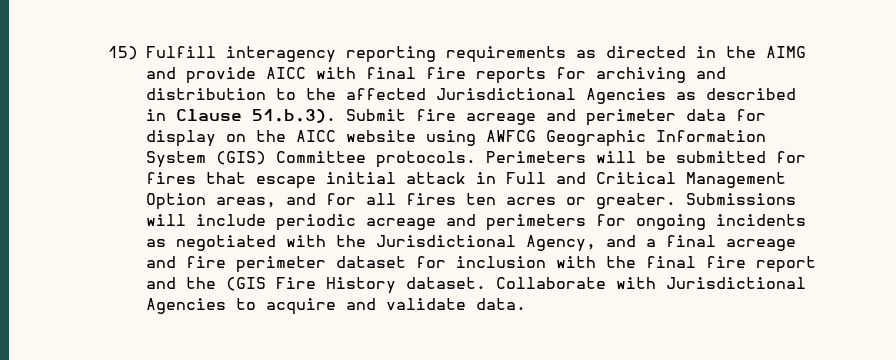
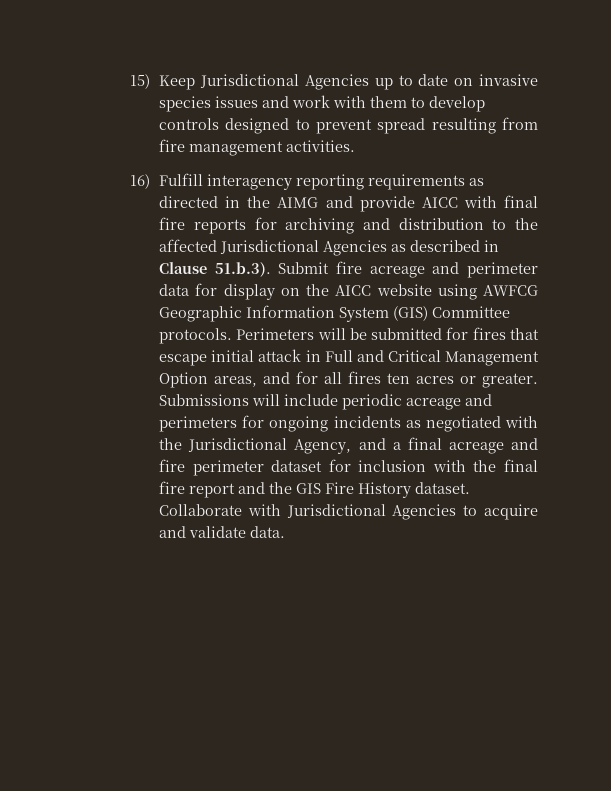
- 15) Fulfill interagency reporting requirements as directed in the AIMG and provide AICC with final fire reports for archiving and distribution to the affected Jurisdictional Agencies as described in Clause 51.b.3). Submit fire acreage and perimeter data for display on the AICC website using AWFCG Geographic Information System (GIS) Committee protocols.
+ 15) Keep Jurisdictional Agencies up to date on invasive species issues and work with them to develop controls designed to prevent spread resulting from fire management activities.
+ 16) Fulfill interagency reporting requirements as directed in the AIMG and provide AICC with final fire reports for archiving and distribution to the affected Jurisdictional Agencies as described in Clause 51.b.3). Submit fire acreage and perimeter data for display on the AICC website using AWFCG Geographic Information System (GIS) Committee protocols.
- Submissions will include periodic acreage and perimeters for ongoing incidents as negotiated with the Jurisdictional Agency, and a final acreage and fire perimeter dataset for inclusion with the final fire report and the (GIS Fire History dataset.
+ Submissions will include periodic acreage and perimeters for ongoing incidents as negotiated with the Jurisdictional Agency, and a final acreage and fire perimeter dataset for inclusion with the final fire report and the GIS Fire History dataset.

